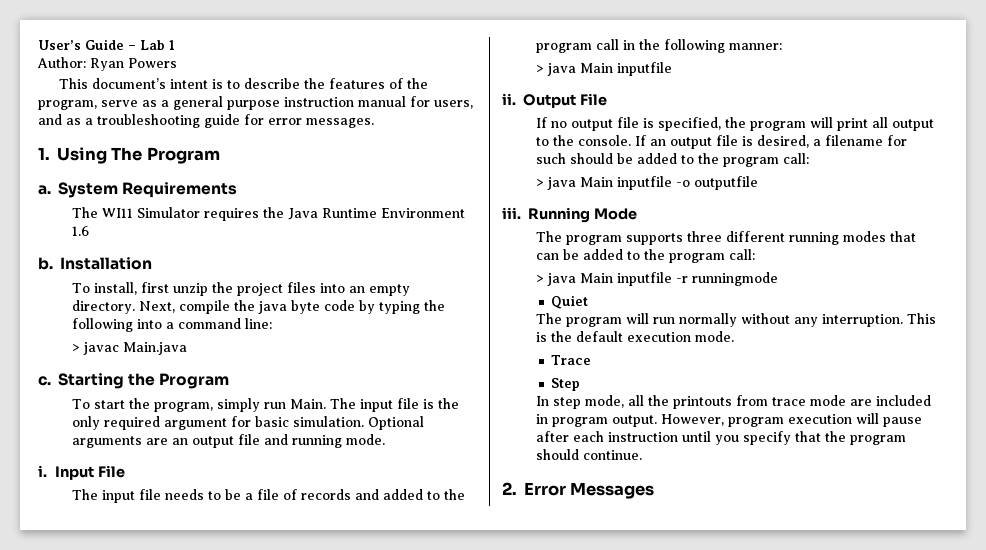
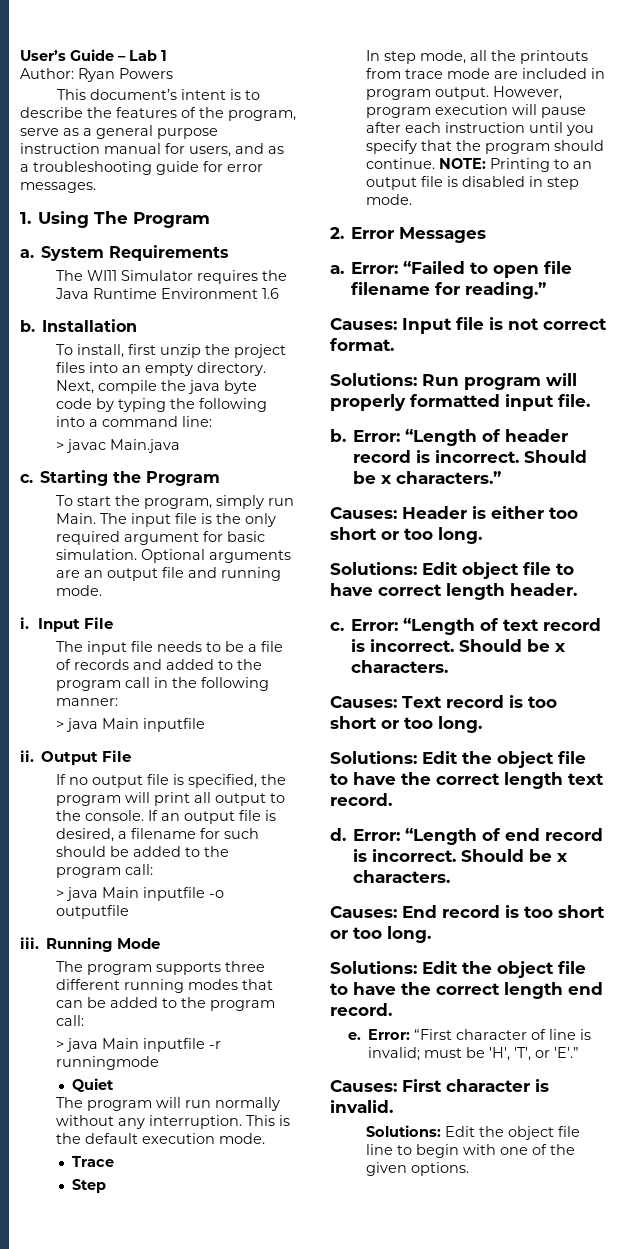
- However, program execution will pause after each instruction until you specify that the program should continue.
+ However, program execution will pause after each instruction until you specify that the program should continue. NOTE: Printing to an output file is disabled in step mode.
  2. Error Messages
+ a. Error: “Failed to open file filename for reading.”
+ Causes: Input file is not correct format.
+ Solutions: Run program will properly formatted input file.
+ b. Error: “Length of header record is incorrect. Should be x characters.”
+ Causes: Header is either too short or too long.
+ Solutions: Edit object file to have correct length header.
+ c. Error: “Length of text record is incorrect. Should be x characters.
+ Causes: Text record is too short or too long.
+ Solutions: Edit the object file to have the correct length text record.
+ d. Error: “Length of end record is incorrect. Should be x characters.
+ Causes: End record is too short or too long.
+ Solutions: Edit the object file to have the correct length end record.
+ e. Error: “First character of line is invalid; must be 'H', 'T', or 'E'.”
+ Causes: First character is invalid.
+ Solutions: Edit the object file line to begin with one of the given options.

